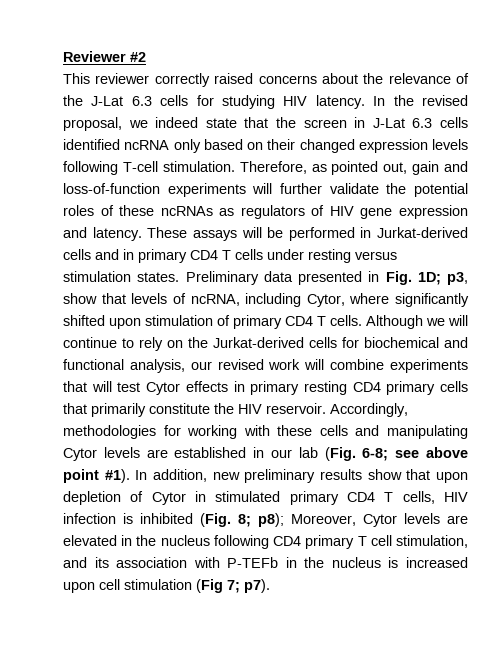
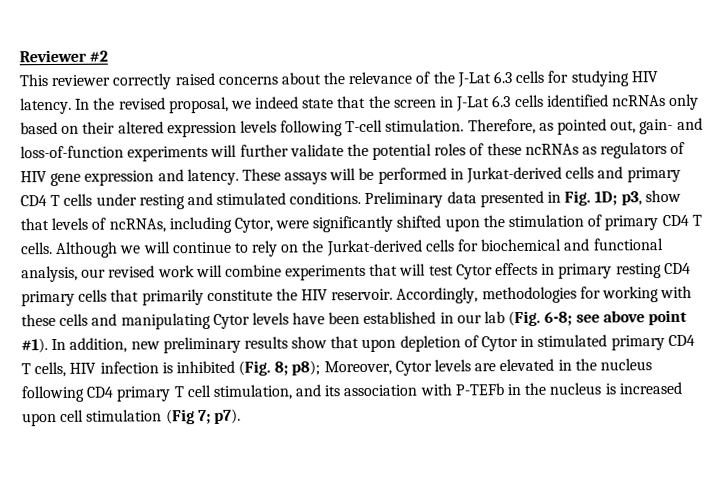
- In the revised proposal, we indeed state that the screen in J-Lat 6.3 cells identified ncRNA only based on their changed expression levels following T-cell stimulation.
+ In the revised proposal, we indeed state that the screen in J-Lat 6.3 cells identified ncRNAs only based on their altered expression levels following T-cell stimulation.
- Therefore, as pointed out, gain and loss-of-function experiments will further validate the potential roles of these ncRNAs as regulators of HIV gene expression and latency.
+ Therefore, as pointed out, gain- and loss-of-function experiments will further validate the potential roles of these ncRNAs as regulators of HIV gene expression and latency.
- These assays will be performed in Jurkat-derived cells and in primary CD4 T cells under resting versus stimulation states.
+ These assays will be performed in Jurkat-derived cells and primary CD4 T cells under resting and stimulated conditions.
- Preliminary data presented in Fig. 1D; p3, show that levels of ncRNA, including Cytor, where significantly shifted upon stimulation of primary CD4 T cells.
+ Preliminary data presented in Fig. 1D; p3, show that levels of ncRNAs, including Cytor, were significantly shifted upon the stimulation of primary CD4 T cells.
- Accordingly, methodologies for working with these cells and manipulating Cytor levels are established in our lab (Fig. 6-8; see above point #1).
+ Accordingly, methodologies for working with these cells and manipulating Cytor levels have been established in our lab (Fig. 6-8; see above point #1).

